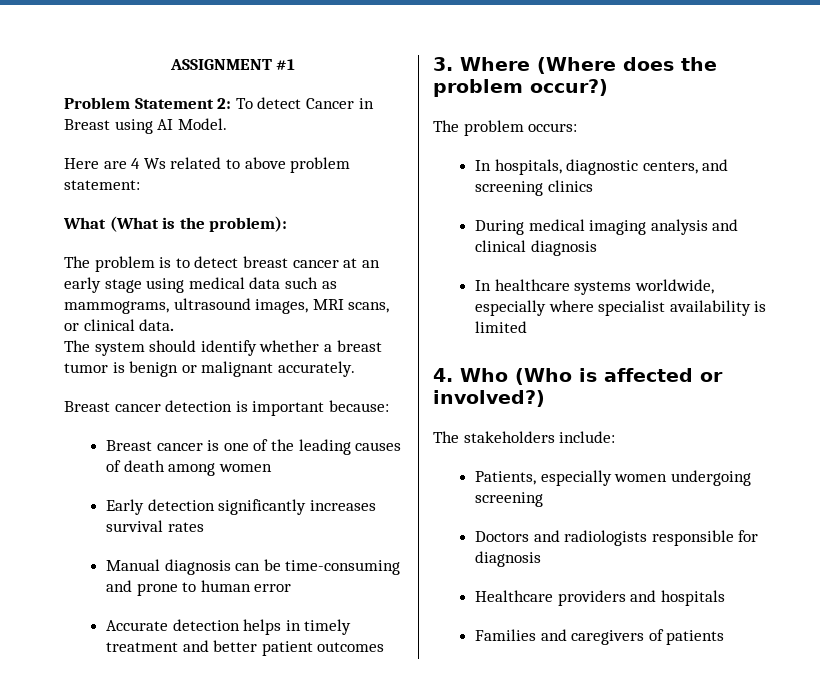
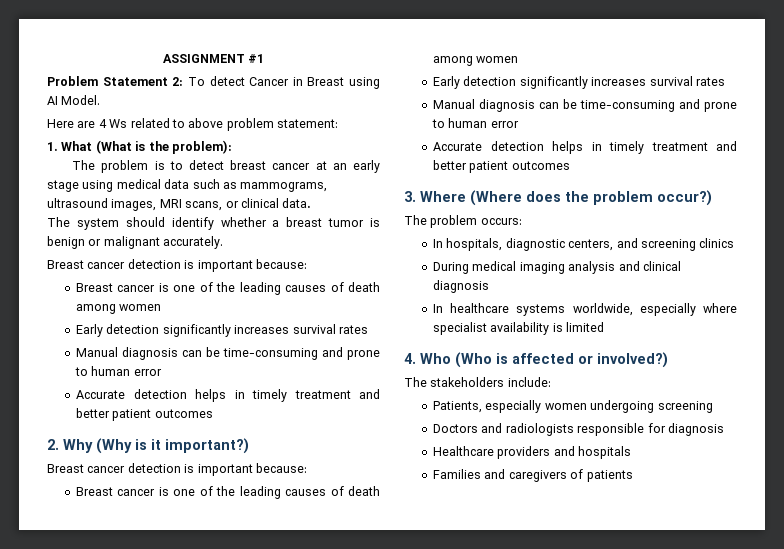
- What (What is the problem):
+ 1. What (What is the problem):
+ 2. Why (Why is it important?)
+ Breast cancer detection is important because:
+ Breast cancer is one of the leading causes of death among women
+ Early detection significantly increases survival rates
+ Manual diagnosis can be time-consuming and prone to human error
+ Accurate detection helps in timely treatment and better patient outcomes

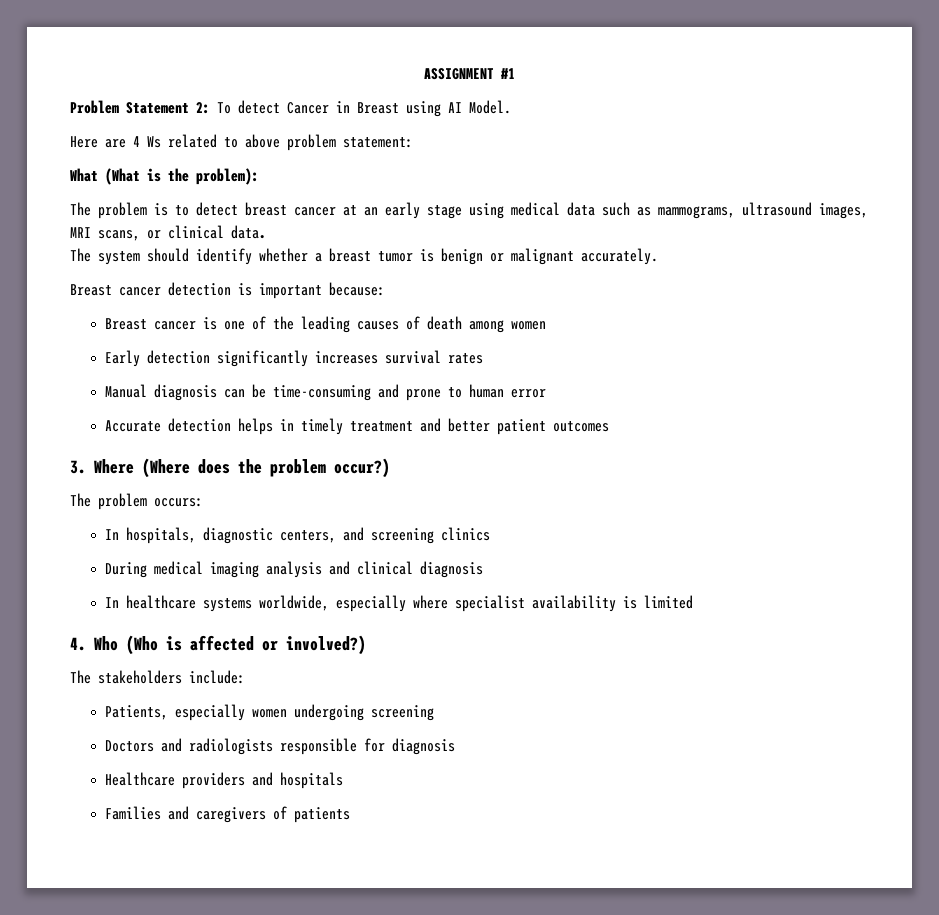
- 1. What (What is the problem):
+ What (What is the problem):
- 2. Why (Why is it important?)
- Breast cancer detection is important because:
- Breast cancer is one of the leading causes of death among women
- Early detection significantly increases survival rates
- Manual diagnosis can be time-consuming and prone to human error
- Accurate detection helps in timely treatment and better patient outcomes

